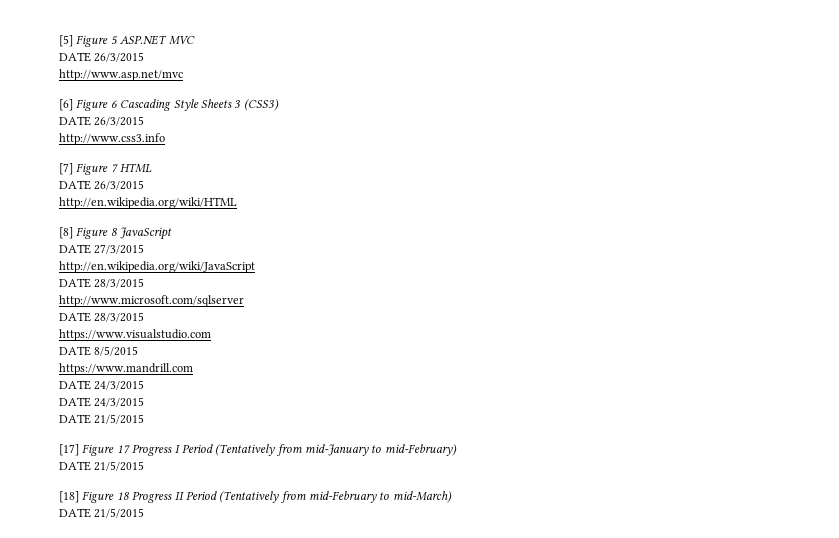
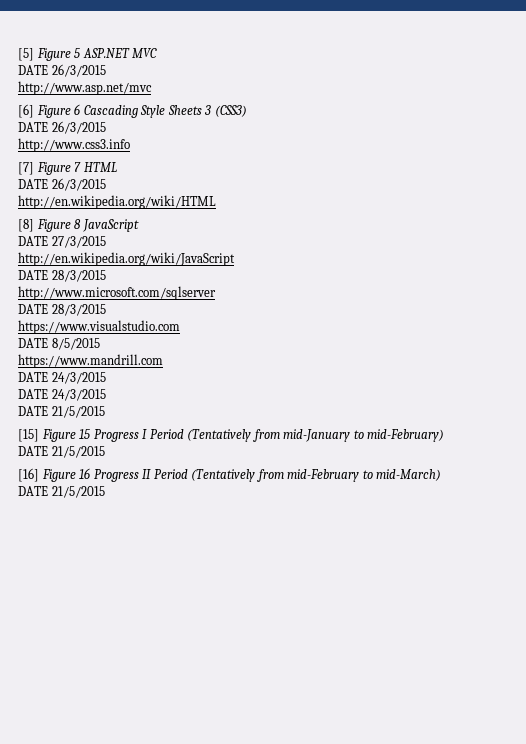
- [17] Figure 17 Progress I Period (Tentatively from mid-January to mid-February)
+ [15] Figure 15 Progress I Period (Tentatively from mid-January to mid-February)
- [18] Figure 18 Progress II Period (Tentatively from mid-February to mid-March)
+ [16] Figure 16 Progress II Period (Tentatively from mid-February to mid-March)

